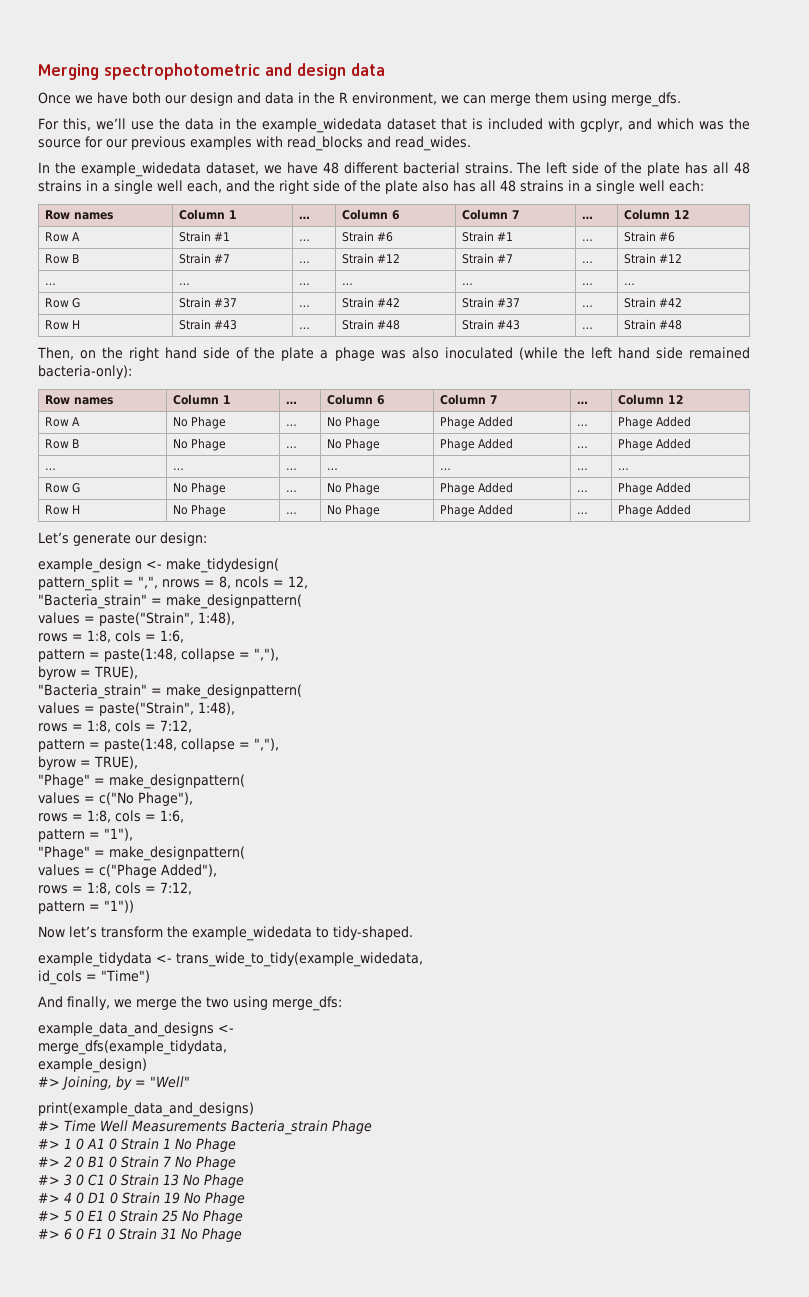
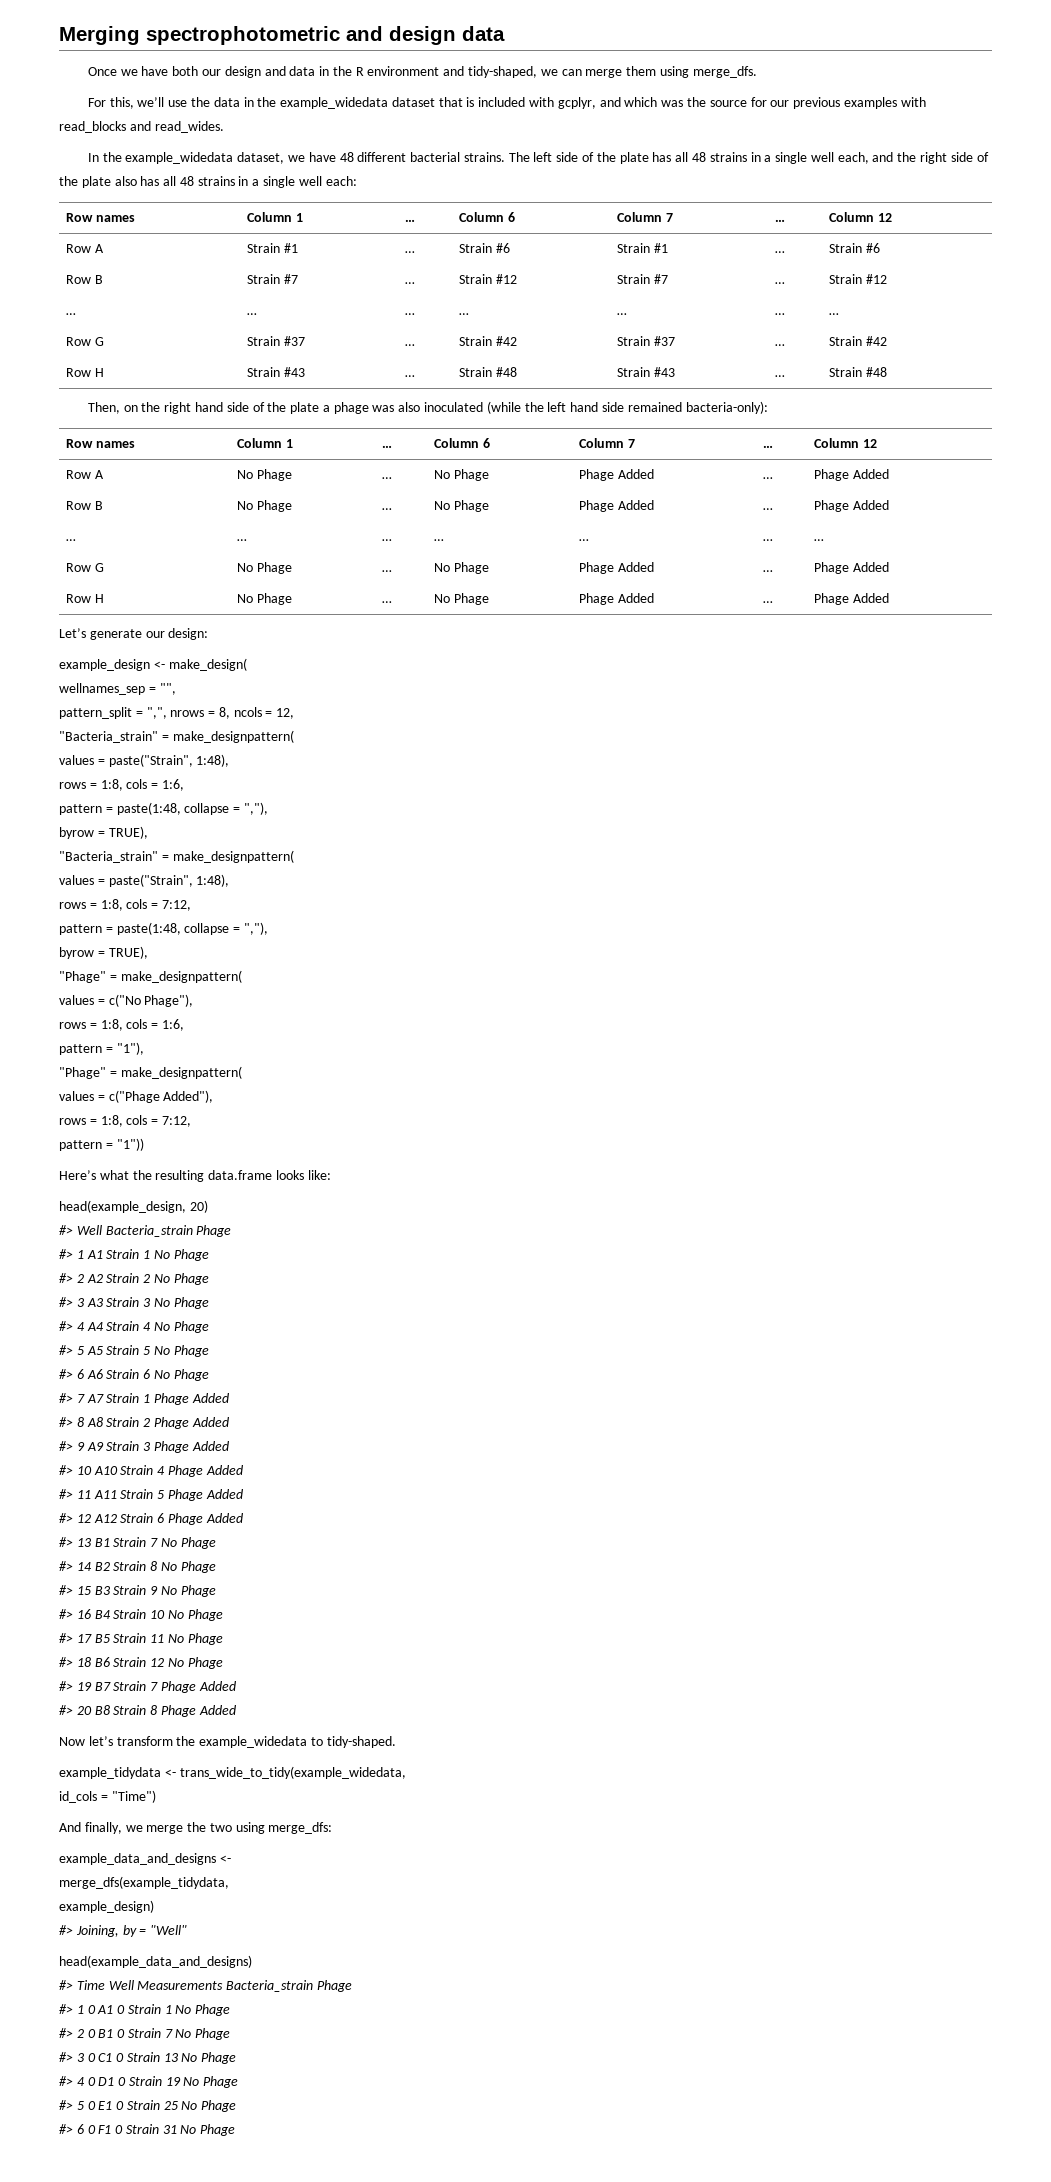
- Once we have both our design and data in the R environment, we can merge them using merge_dfs.
+ Once we have both our design and data in the R environment and tidy-shaped, we can merge them using merge_dfs.
- example_design <- make_tidydesign(
+ example_design <- make_design(
+ wellnames_sep = "",
+ Here’s what the resulting data.frame looks like:
+ head(example_design, 20)
+ #> Well Bacteria_strain Phage
+ #> 1 A1 Strain 1 No Phage
+ #> 2 A2 Strain 2 No Phage
+ #> 3 A3 Strain 3 No Phage
+ #> 4 A4 Strain 4 No Phage
+ #> 5 A5 Strain 5 No Phage
+ #> 6 A6 Strain 6 No Phage
+ #> 7 A7 Strain 1 Phage Added
+ #> 8 A8 Strain 2 Phage Added
+ #> 9 A9 Strain 3 Phage Added
+ #> 10 A10 Strain 4 Phage Added
+ #> 11 A11 Strain 5 Phage Added
+ #> 12 A12 Strain 6 Phage Added
+ #> 13 B1 Strain 7 No Phage
+ #> 14 B2 Strain 8 No Phage
+ #> 15 B3 Strain 9 No Phage
+ #> 16 B4 Strain 10 No Phage
+ #> 17 B5 Strain 11 No Phage
+ #> 18 B6 Strain 12 No Phage
+ #> 19 B7 Strain 7 Phage Added
+ #> 20 B8 Strain 8 Phage Added
- print(example_data_and_designs)
+ head(example_data_and_designs)

